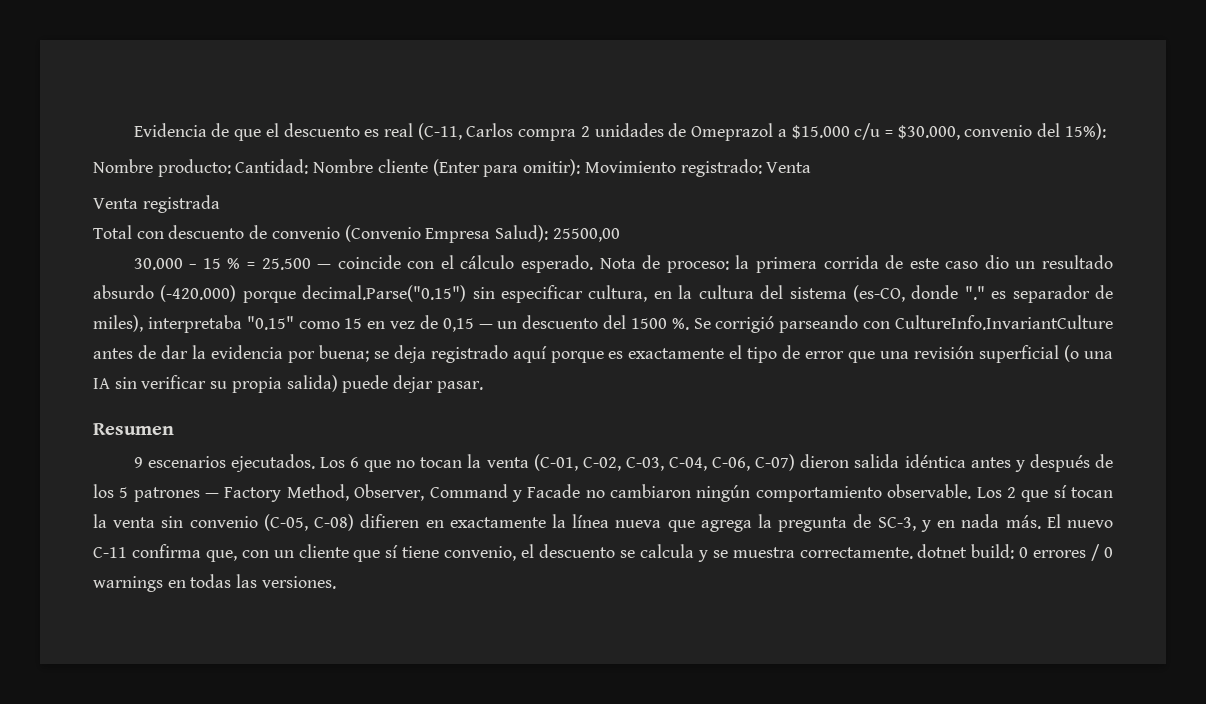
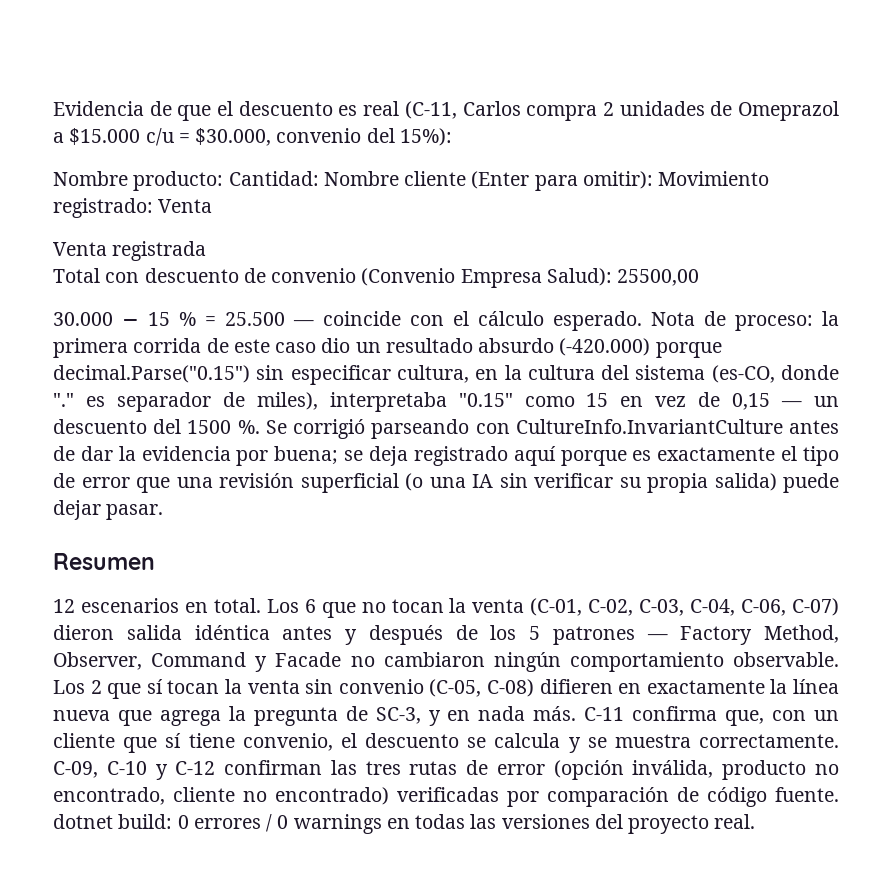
- 9 escenarios ejecutados.
+ 12 escenarios en total.
- El nuevo C-11 confirma que, con un cliente que sí tiene convenio, el descuento se calcula y se muestra correctamente. dotnet build: 0 errores / 0 warnings en todas las versiones.
+ C-11 confirma que, con un cliente que sí tiene convenio, el descuento se calcula y se muestra correctamente. C-09, C-10 y C-12 confirman las tres rutas de error (opción inválida, producto no encontrado, cliente no encontrado) verificadas por comparación de código fuente. dotnet build: 0 errores / 0 warnings en todas las versiones del proyecto real.

